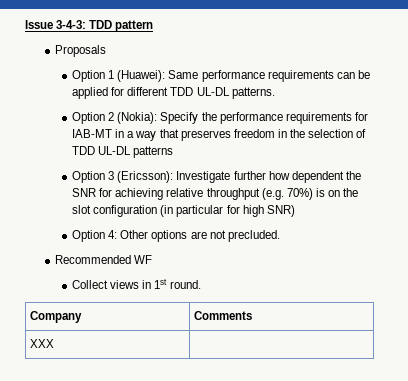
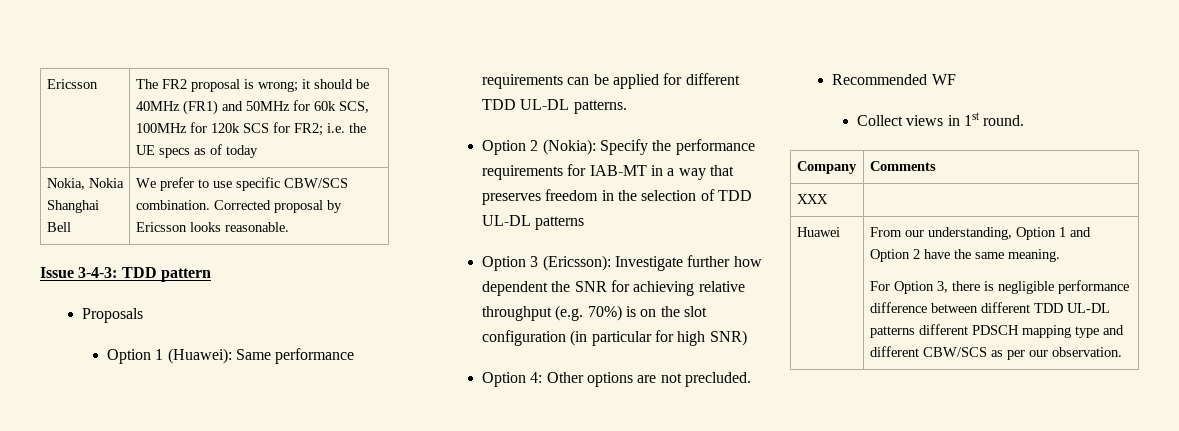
+ Ericsson | The FR2 proposal is wrong; it should be 40MHz (FR1) and 50MHz for 60k SCS, 100MHz for 120k SCS for FR2; i.e. the UE specs as of today
+ Nokia, Nokia Shanghai Bell | We prefer to use specific CBW/SCS combination. Corrected proposal by Ericsson looks reasonable.
+ Huawei | From our understanding, Option 1 and Option 2 have the same meaning.
+ For Option 3, there is negligible performance difference between different TDD UL-DL patterns different PDSCH mapping type and different CBW/SCS as per our observation.

